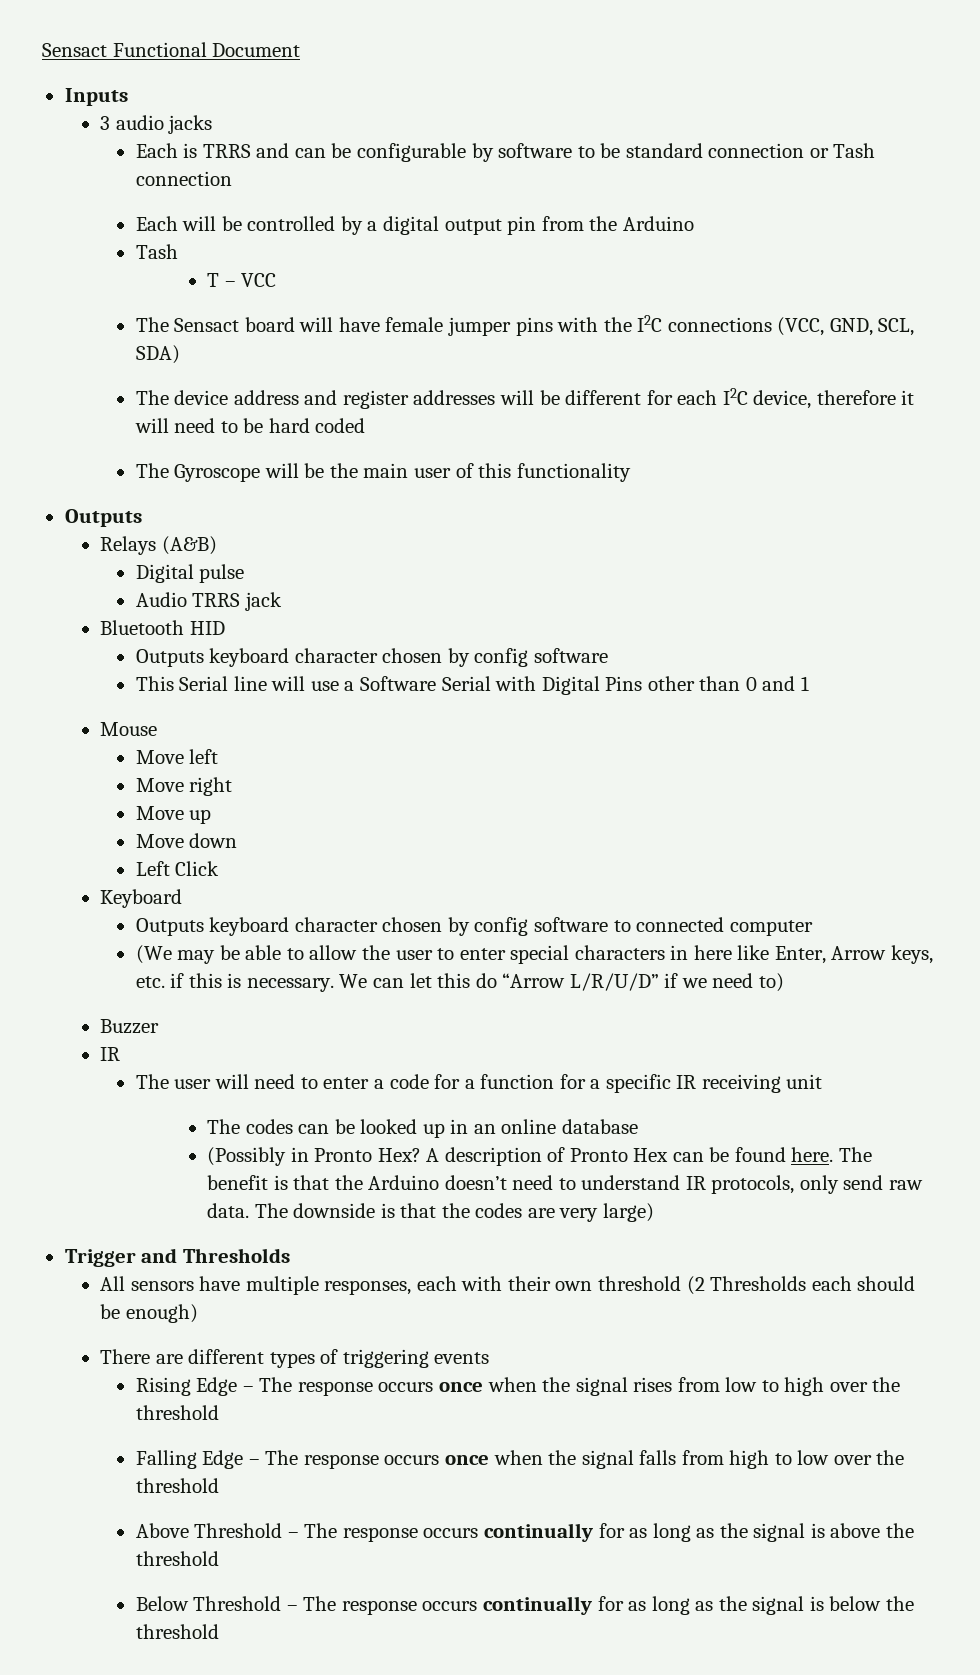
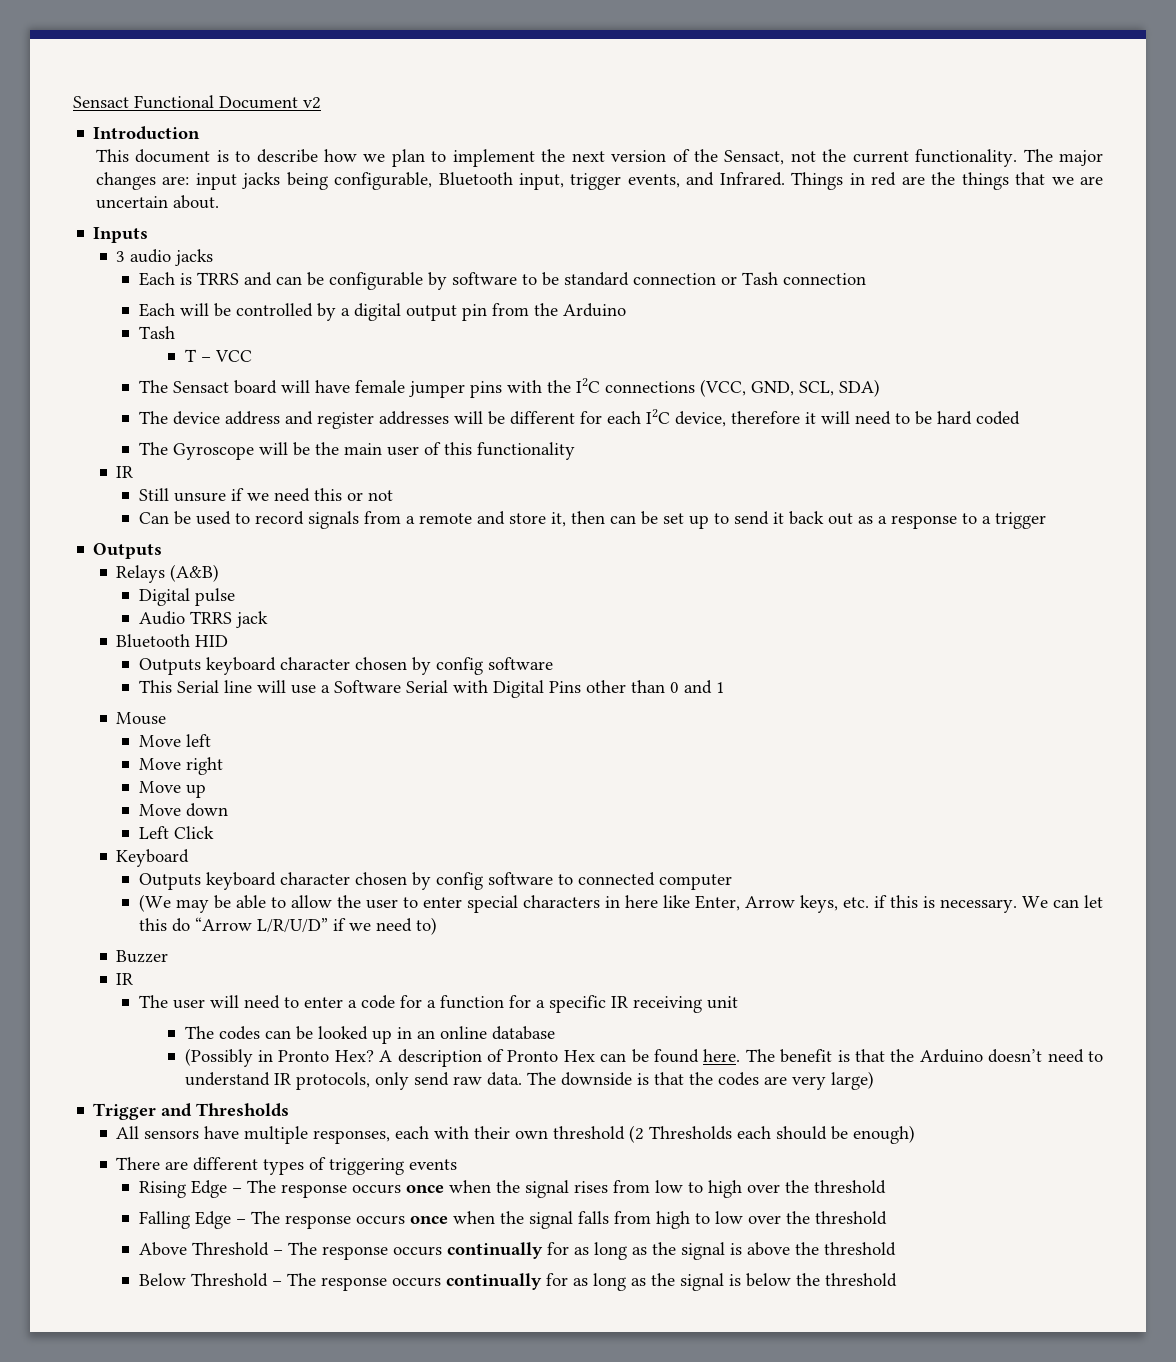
- Sensact Functional Document
+ Sensact Functional Document v2
+ Introduction
+ This document is to describe how we plan to implement the next version of the Sensact, not the current functionality. The major changes are: input jacks being configurable, Bluetooth input, trigger events, and Infrared. Things in red are the things that we are uncertain about.
  The Gyroscope will be the main user of this functionality
+ IR
+ Still unsure if we need this or not
+ Can be used to record signals from a remote and store it, then can be set up to send it back out as a response to a trigger

